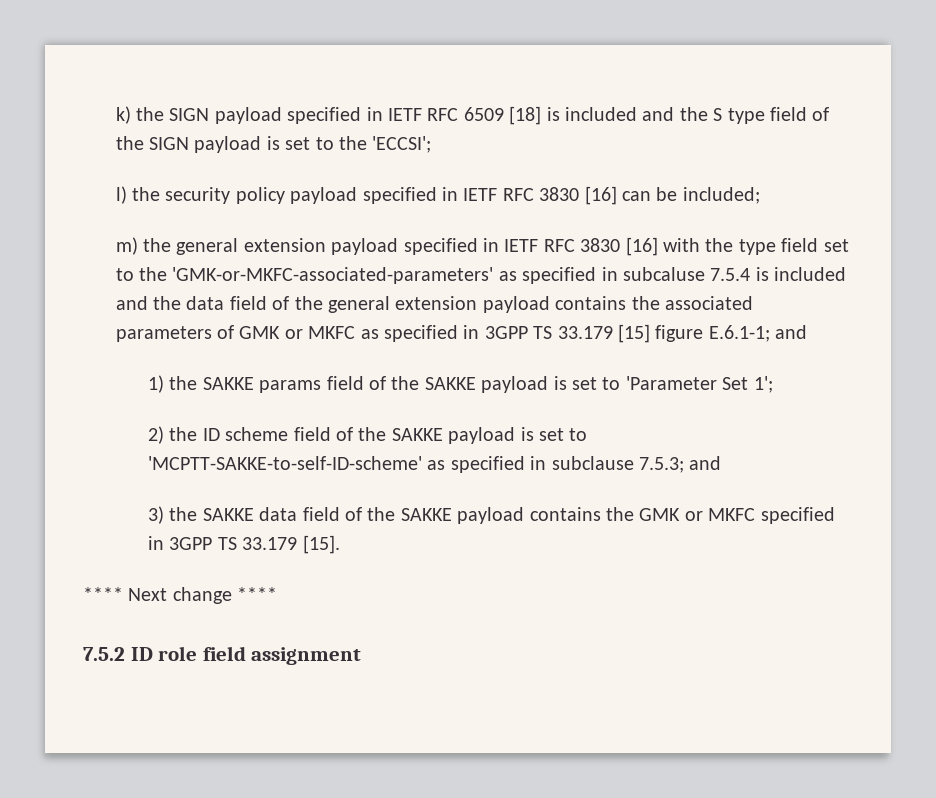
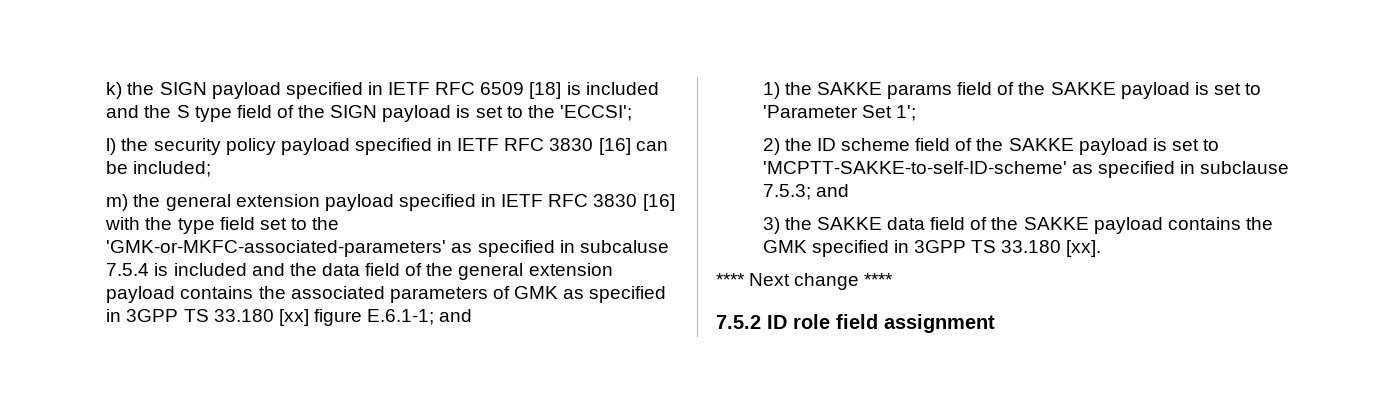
- m) the general extension payload specified in IETF RFC 3830 [16] with the type field set to the 'GMK-or-MKFC-associated-parameters' as specified in subcaluse 7.5.4 is included and the data field of the general extension payload contains the associated parameters of GMK or MKFC as specified in 3GPP TS 33.179 [15] figure E.6.1-1; and
+ m) the general extension payload specified in IETF RFC 3830 [16] with the type field set to the 'GMK-or-MKFC-associated-parameters' as specified in subcaluse 7.5.4 is included and the data field of the general extension payload contains the associated parameters of GMK as specified in 3GPP TS 33.180 [xx] figure E.6.1-1; and
- 3) the SAKKE data field of the SAKKE payload contains the GMK or MKFC specified in 3GPP TS 33.179 [15].
+ 3) the SAKKE data field of the SAKKE payload contains the GMK specified in 3GPP TS 33.180 [xx].

